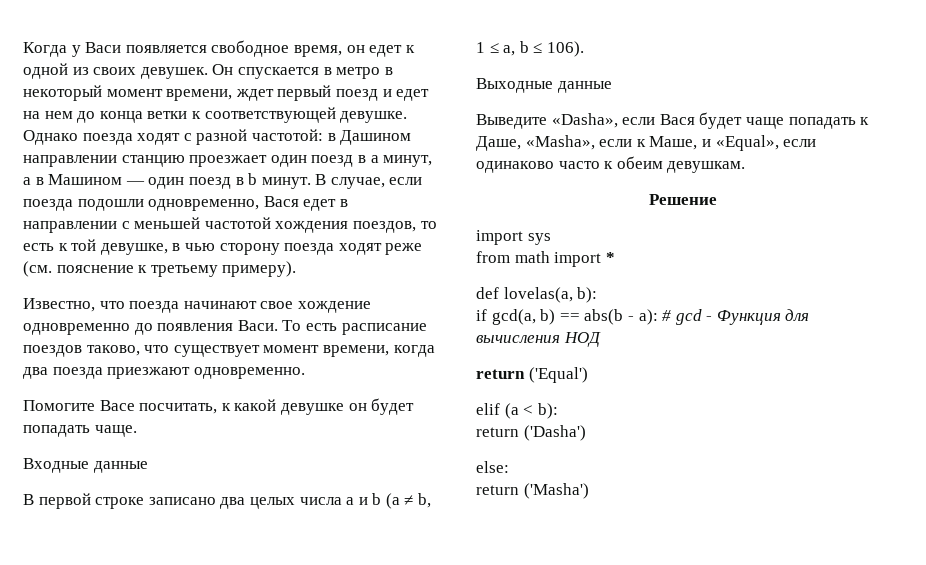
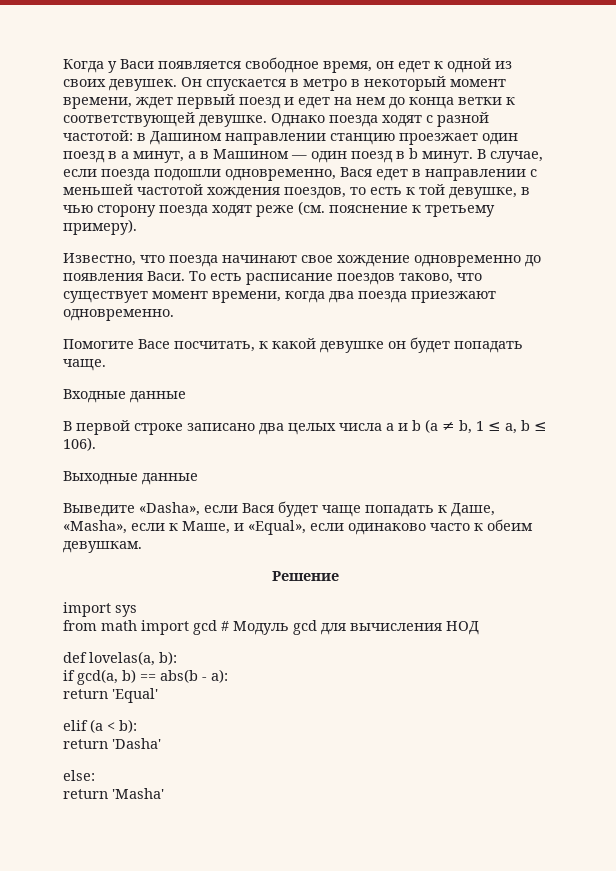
- from math import *
+ from math import gcd # Модуль gcd для вычисления НОД
- if gcd(a, b) == abs(b - a): # gcd - Функция для вычисления НОД
- return ('Equal')
+ if gcd(a, b) == abs(b - a):
+ return 'Equal'
- return ('Dasha')
+ return 'Dasha'
- return ('Masha')
+ return 'Masha'

